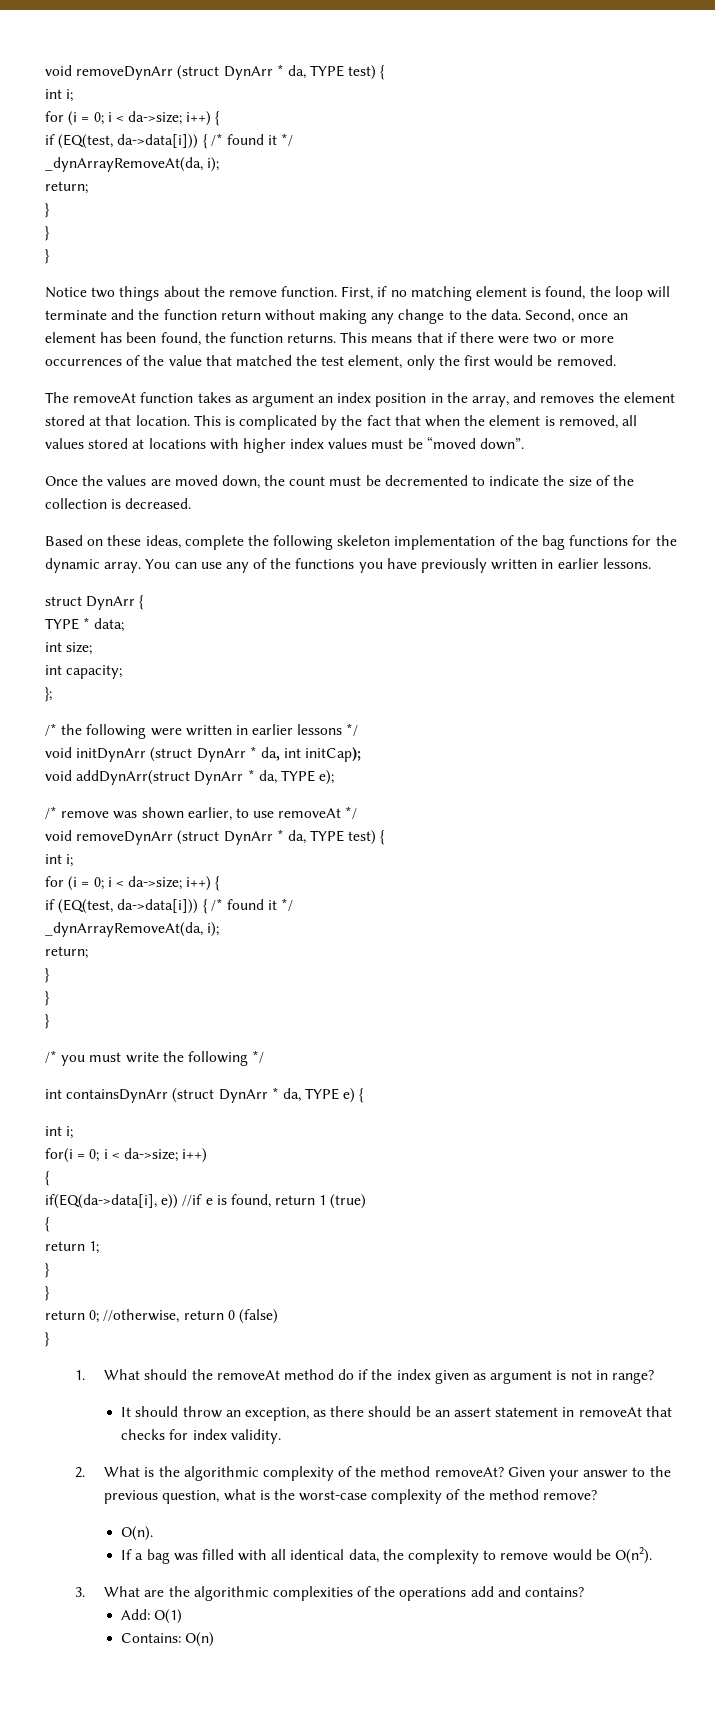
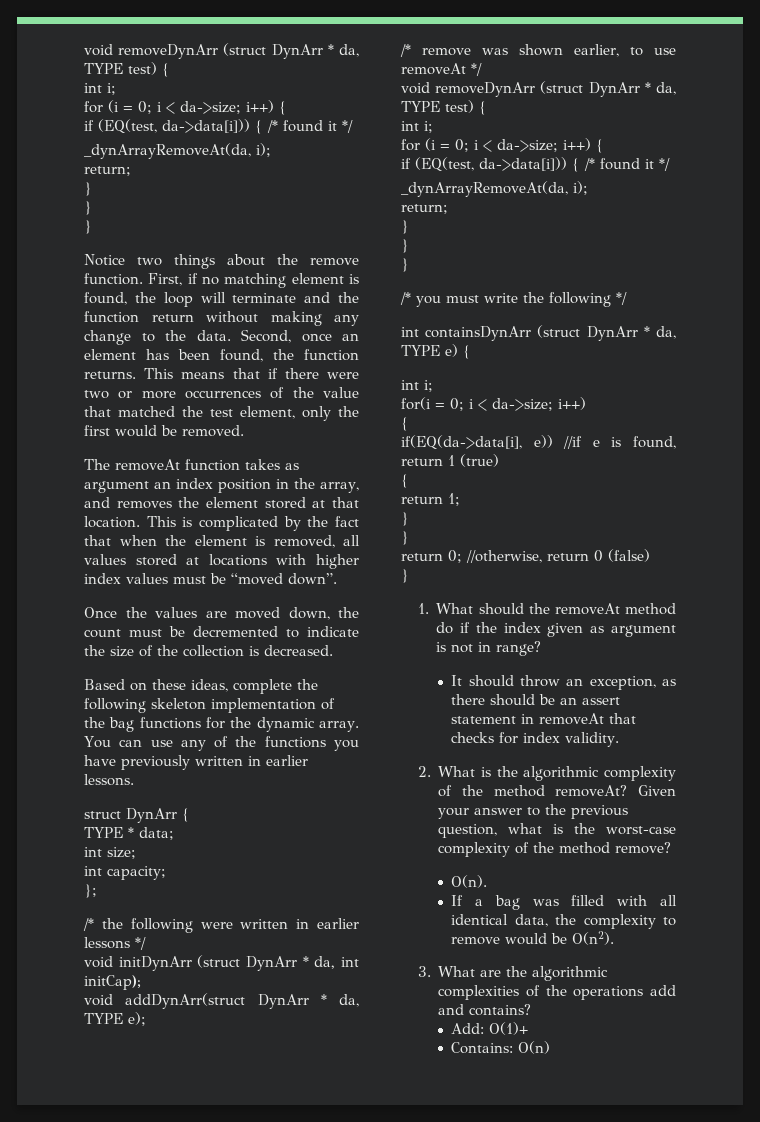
- Add: O(1)
+ Add: O(1)+

